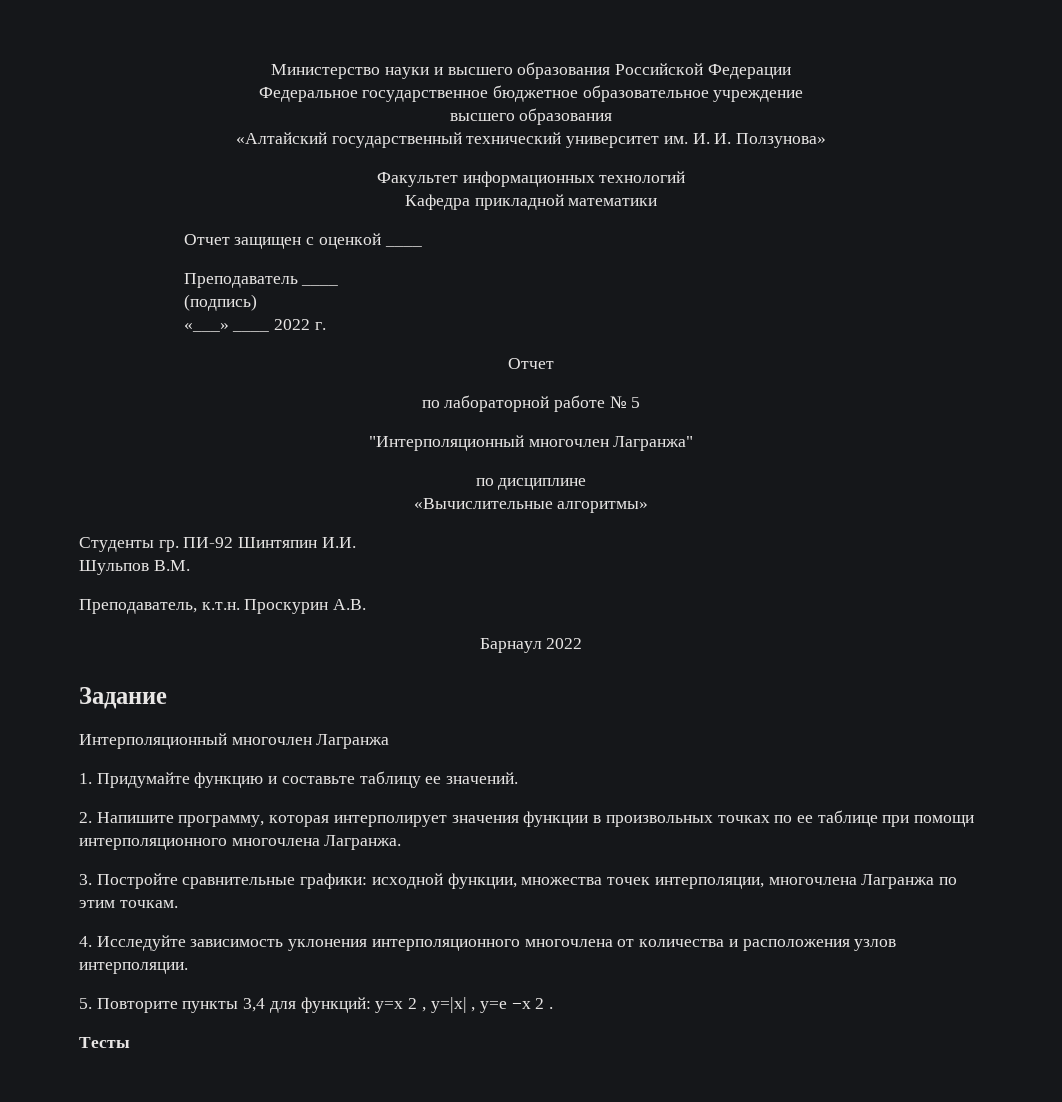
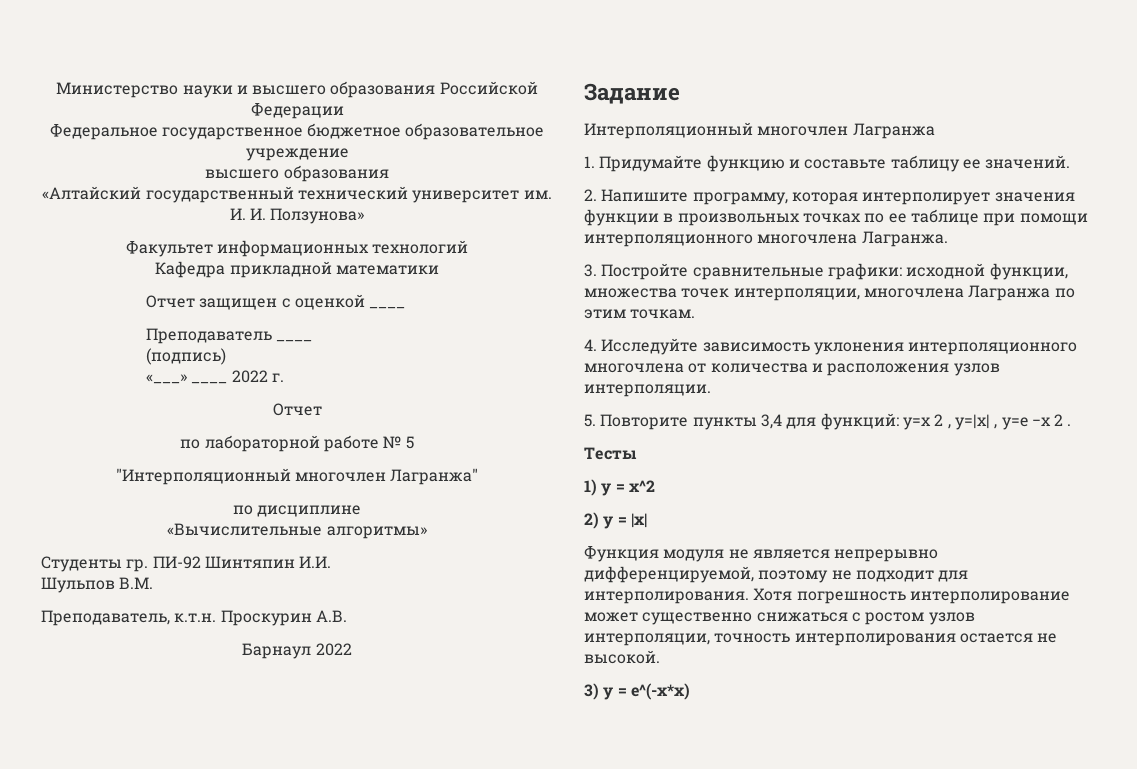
+ 1) y = x^2
+ 2) y = |x|
+ Функция модуля не является непрерывно дифференцируемой, поэтому не подходит для интерполирования. Хотя погрешность интерполирование может существенно снижаться с ростом узлов интерполяции, точность интерполирования остается не высокой.
+ 3) y = e^(-x*x)

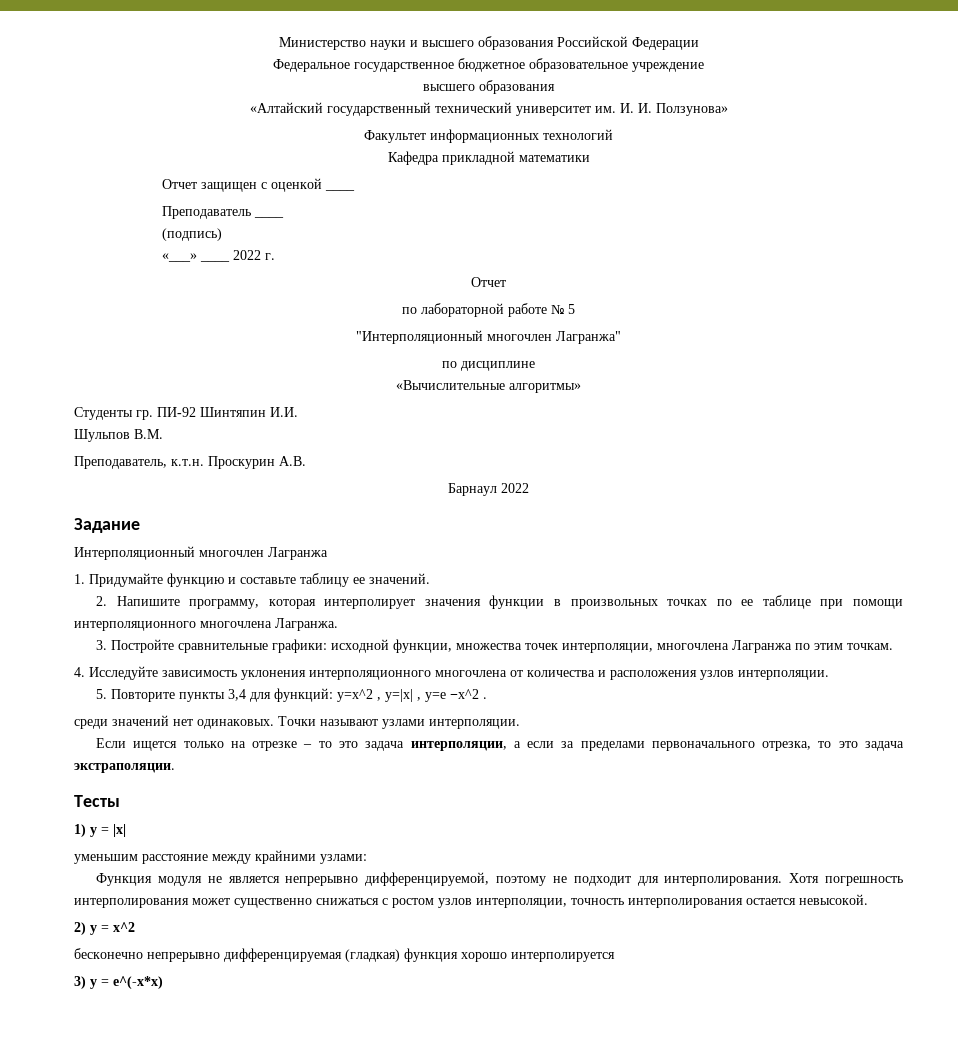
- 5. Повторите пункты 3,4 для функций: y=x 2 , y=|x| , y=e −x 2 .
+ 5. Повторите пункты 3,4 для функций: y=x^2 , y=|x| , y=e −x^2 .
+ среди значений нет одинаковых. Точки называют узлами интерполяции.
+ Если ищется только на отрезке – то это задача интерполяции, а если за пределами первоначального отрезка, то это задача экстраполяции.
  Тесты
- 1) y = x^2
- 2) y = |x|
+ 1) y = |x|
+ уменьшим расстояние между крайними узлами:
- Хотя погрешность интерполирование может существенно снижаться с ростом узлов интерполяции, точность интерполирования остается не высокой.
+ Хотя погрешность интерполирования может существенно снижаться с ростом узлов интерполяции, точность интерполирования остается невысокой.
+ 2) y = x^2
+ бесконечно непрерывно дифференцируемая (гладкая) функция хорошо интерполируется

